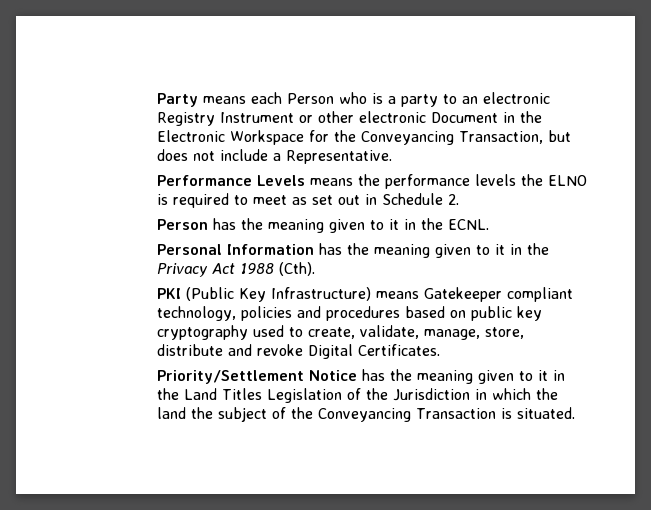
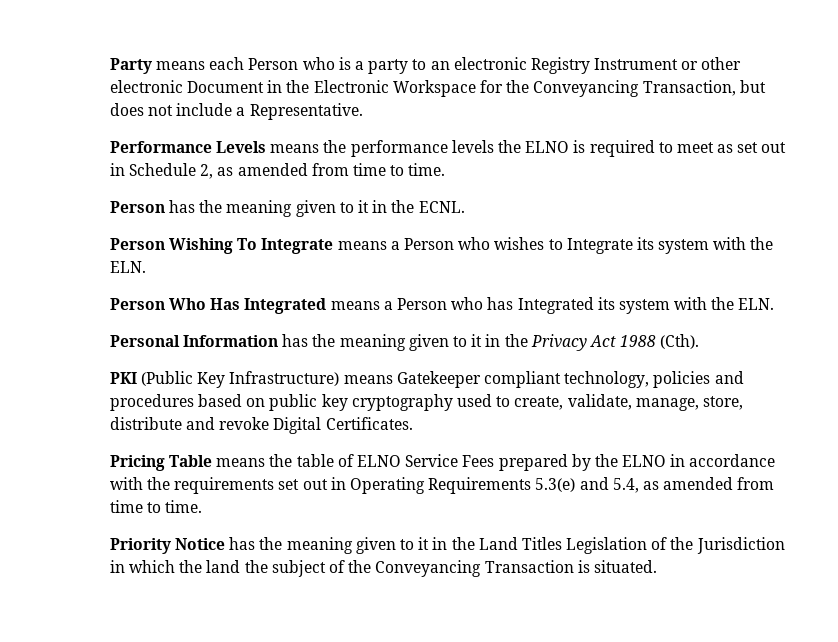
- Performance Levels means the performance levels the ELNO is required to meet as set out in Schedule 2.
+ Performance Levels means the performance levels the ELNO is required to meet as set out in Schedule 2, as amended from time to time.
+ Person Wishing To Integrate means a Person who wishes to Integrate its system with the ELN.
+ Person Who Has Integrated means a Person who has Integrated its system with the ELN.
- Priority/Settlement Notice has the meaning given to it in the Land Titles Legislation of the Jurisdiction in which the land the subject of the Conveyancing Transaction is situated.
+ Pricing Table means the table of ELNO Service Fees prepared by the ELNO in accordance with the requirements set out in Operating Requirements 5.3(e) and 5.4, as amended from time to time.
+ Priority Notice has the meaning given to it in the Land Titles Legislation of the Jurisdiction in which the land the subject of the Conveyancing Transaction is situated.

